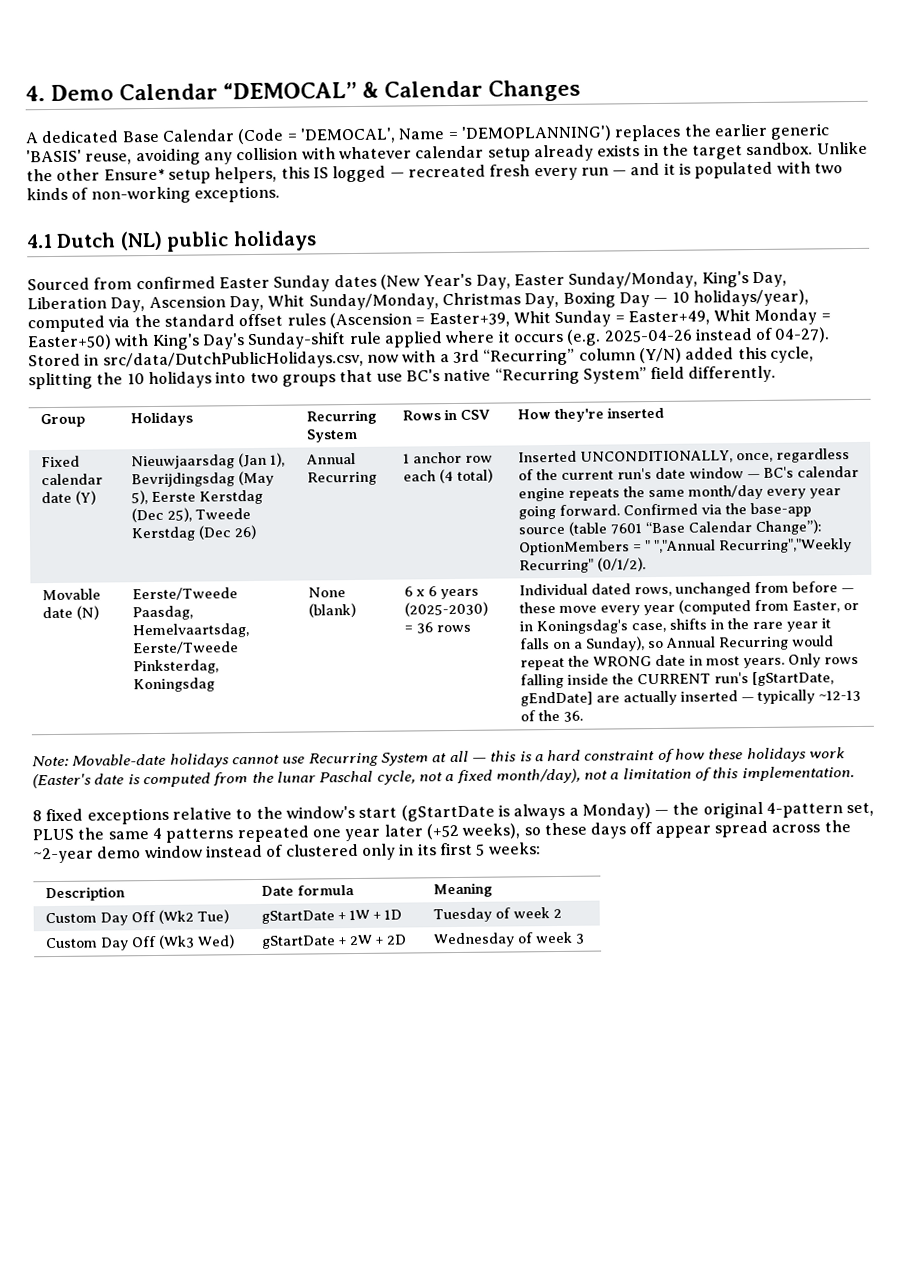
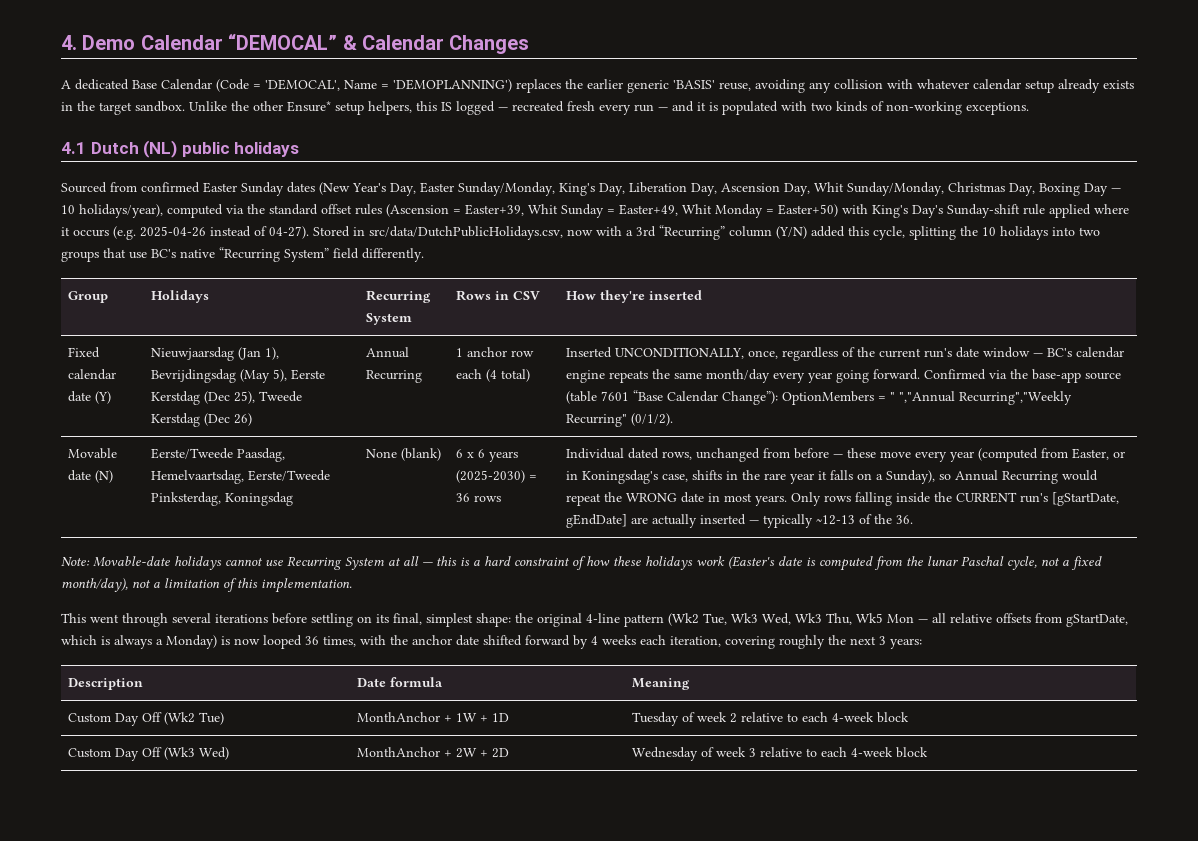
- 8 fixed exceptions relative to the window's start (gStartDate is always a Monday) — the original 4-pattern set, PLUS the same 4 patterns repeated one year later (+52 weeks), so these days off appear spread across the ~2-year demo window instead of clustered only in its first 5 weeks:
+ This went through several iterations before settling on its final, simplest shape: the original 4-line pattern (Wk2 Tue, Wk3 Wed, Wk3 Thu, Wk5 Mon — all relative offsets from gStartDate, which is always a Monday) is now looped 36 times, with the anchor date shifted forward by 4 weeks each iteration, covering roughly the next 3 years:
- Custom Day Off (Wk2 Tue) | gStartDate + 1W + 1D | Tuesday of week 2
+ Custom Day Off (Wk2 Tue) | MonthAnchor + 1W + 1D | Tuesday of week 2 relative to each 4-week block
- Custom Day Off (Wk3 Wed) | gStartDate + 2W + 2D | Wednesday of week 3
+ Custom Day Off (Wk3 Wed) | MonthAnchor + 2W + 2D | Wednesday of week 3 relative to each 4-week block

